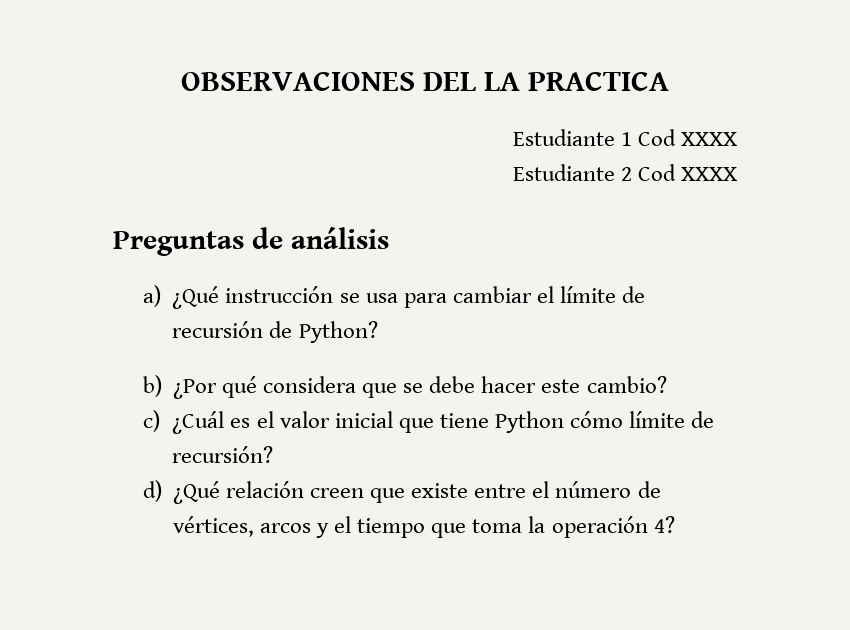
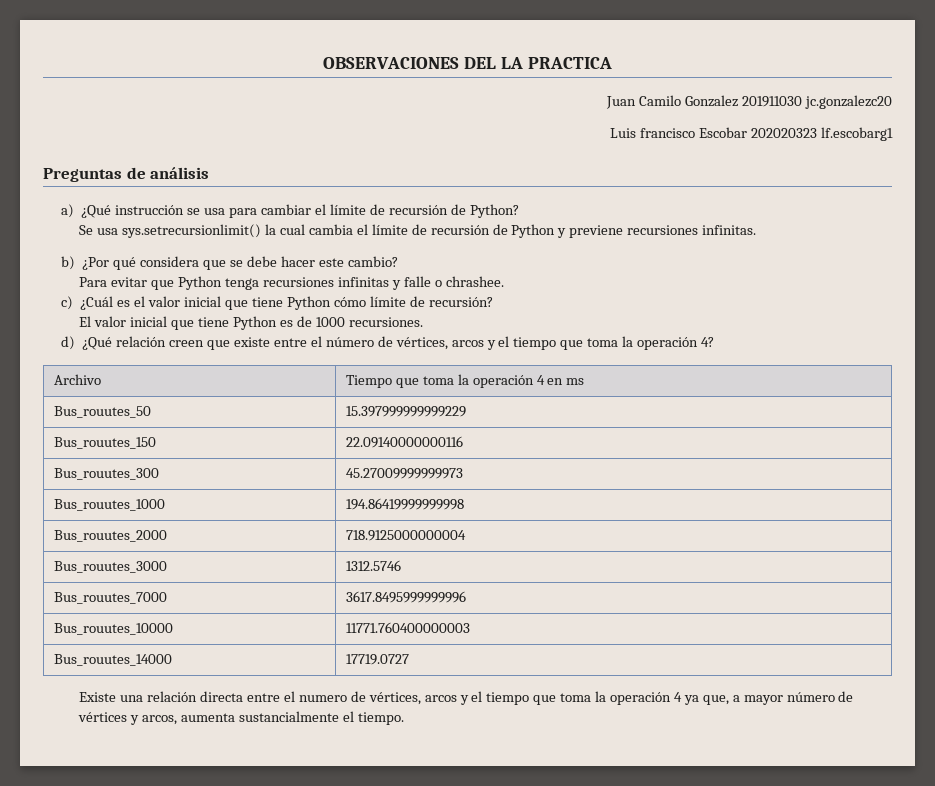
- Estudiante 1 Cod XXXX
- Estudiante 2 Cod XXXX
+ Juan Camilo Gonzalez 201911030 jc.gonzalezc20
+ Luis francisco Escobar 202020323 lf.escobarg1
+ Se usa sys.setrecursionlimit() la cual cambia el límite de recursión de Python y previene recursiones infinitas.
+ Para evitar que Python tenga recursiones infinitas y falle o chrashee.
+ El valor inicial que tiene Python es de 1000 recursiones.
+ Archivo | Tiempo que toma la operación 4 en ms
+ Bus_rouutes_50 | 15.397999999999229
+ Bus_rouutes_150 | 22.09140000000116
+ Bus_rouutes_300 | 45.27009999999973
+ Bus_rouutes_1000 | 194.86419999999998
+ Bus_rouutes_2000 | 718.9125000000004
+ Bus_rouutes_3000 | 1312.5746
+ Bus_rouutes_7000 | 3617.8495999999996
+ Bus_rouutes_10000 | 11771.760400000003
+ Bus_rouutes_14000 | 17719.0727
+ Existe una relación directa entre el numero de vértices, arcos y el tiempo que toma la operación 4 ya que, a mayor número de vértices y arcos, aumenta sustancialmente el tiempo.

